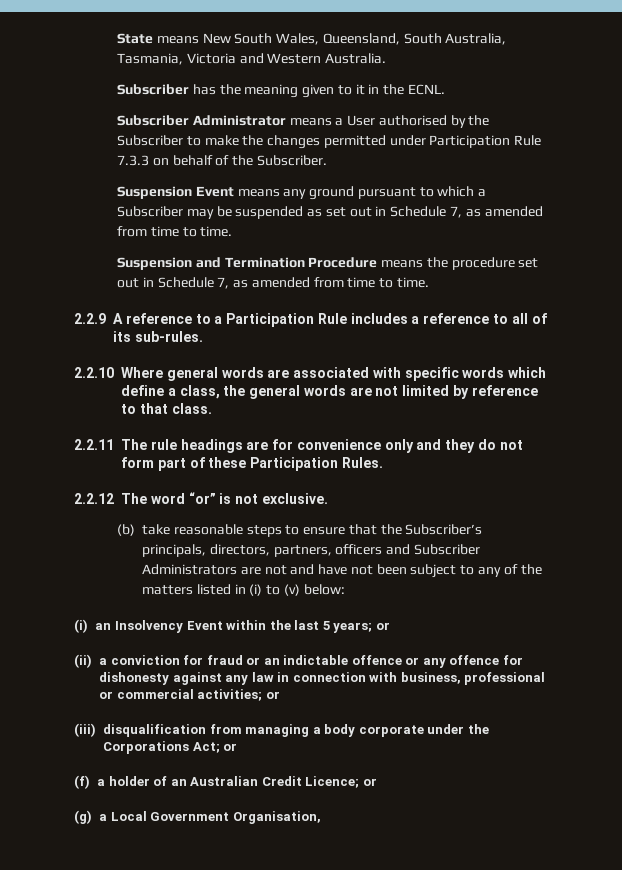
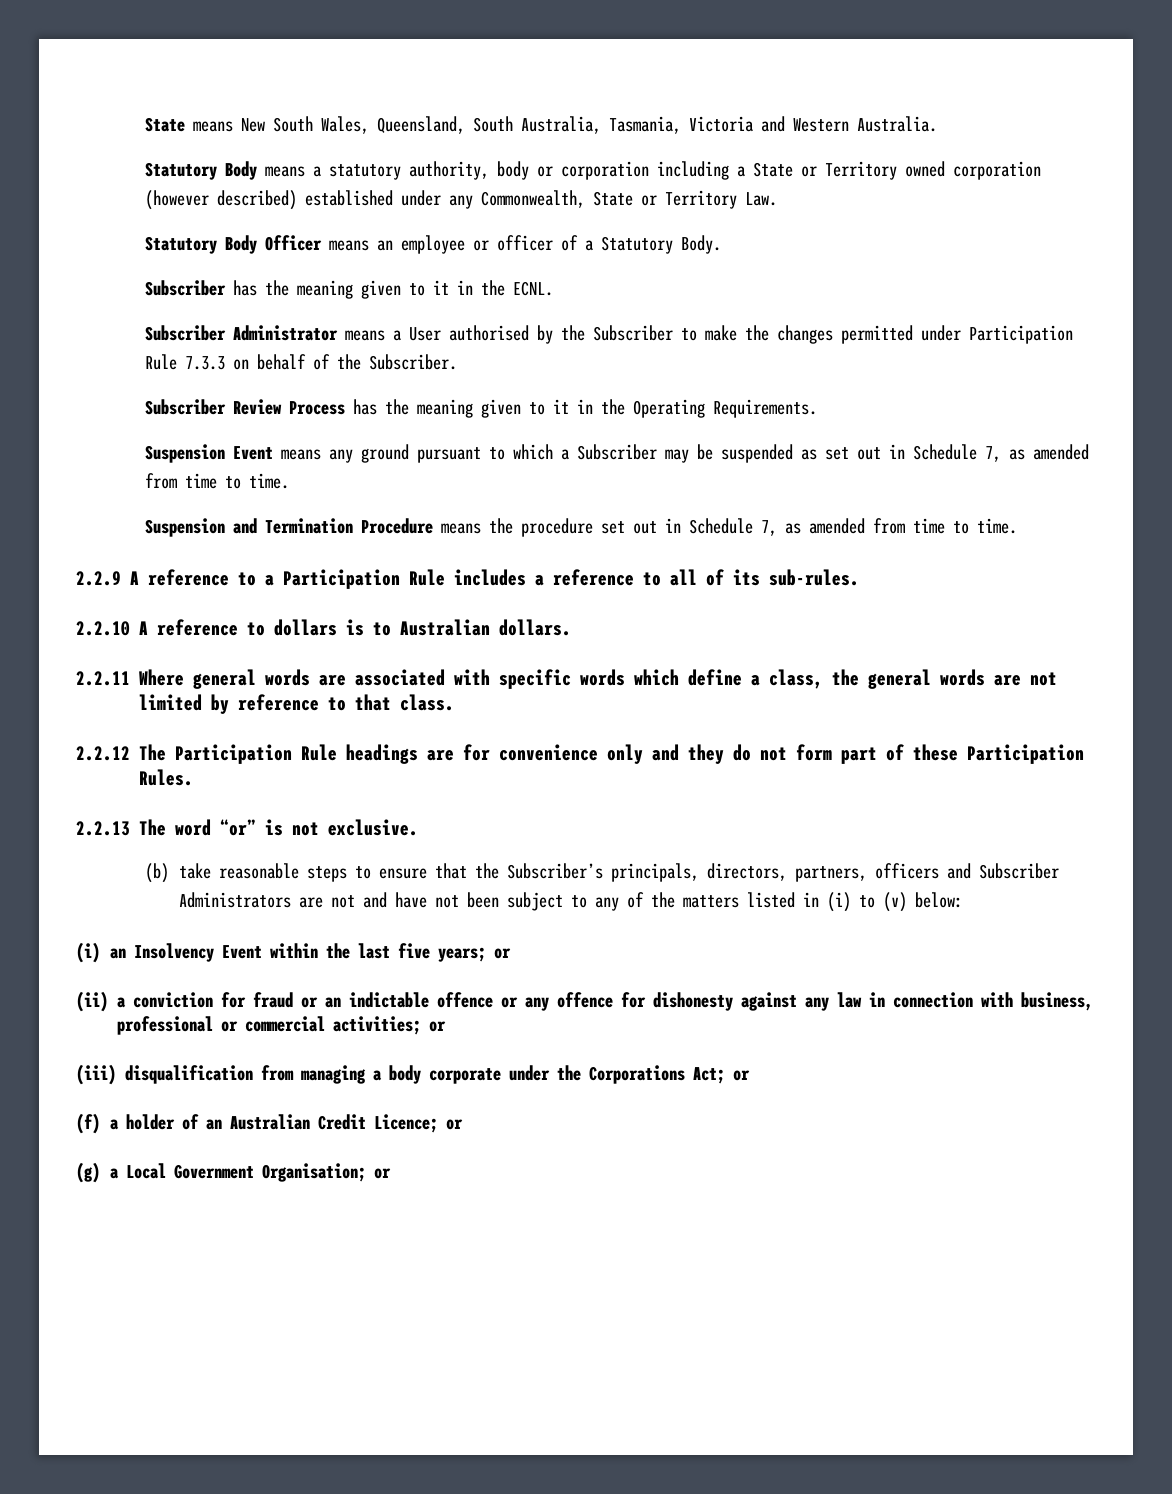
+ Statutory Body means a statutory authority, body or corporation including a State or Territory owned corporation (however described) established under any Commonwealth, State or Territory Law.
+ Statutory Body Officer means an employee or officer of a Statutory Body.
+ Subscriber Review Process has the meaning given to it in the Operating Requirements.
- 2.2.10 Where general words are associated with specific words which define a class, the general words are not limited by reference to that class.
+ 2.2.10 A reference to dollars is to Australian dollars.
+ 2.2.11 Where general words are associated with specific words which define a class, the general words are not limited by reference to that class.
- 2.2.11 The rule headings are for convenience only and they do not form part of these Participation Rules.
+ 2.2.12 The Participation Rule headings are for convenience only and they do not form part of these Participation Rules.
- 2.2.12 The word “or” is not exclusive.
+ 2.2.13 The word “or” is not exclusive.
- (i) an Insolvency Event within the last 5 years; or
+ (i) an Insolvency Event within the last five years; or
- (g) a Local Government Organisation,
+ (g) a Local Government Organisation; or

